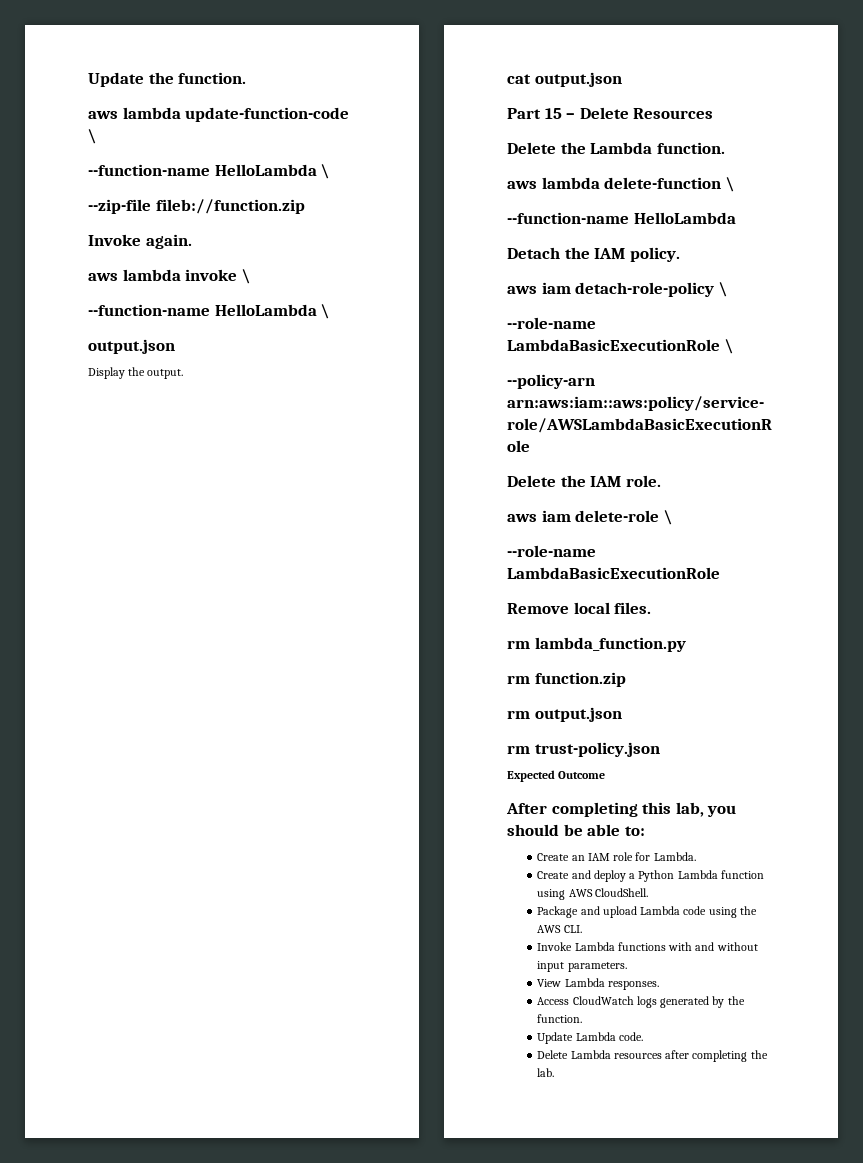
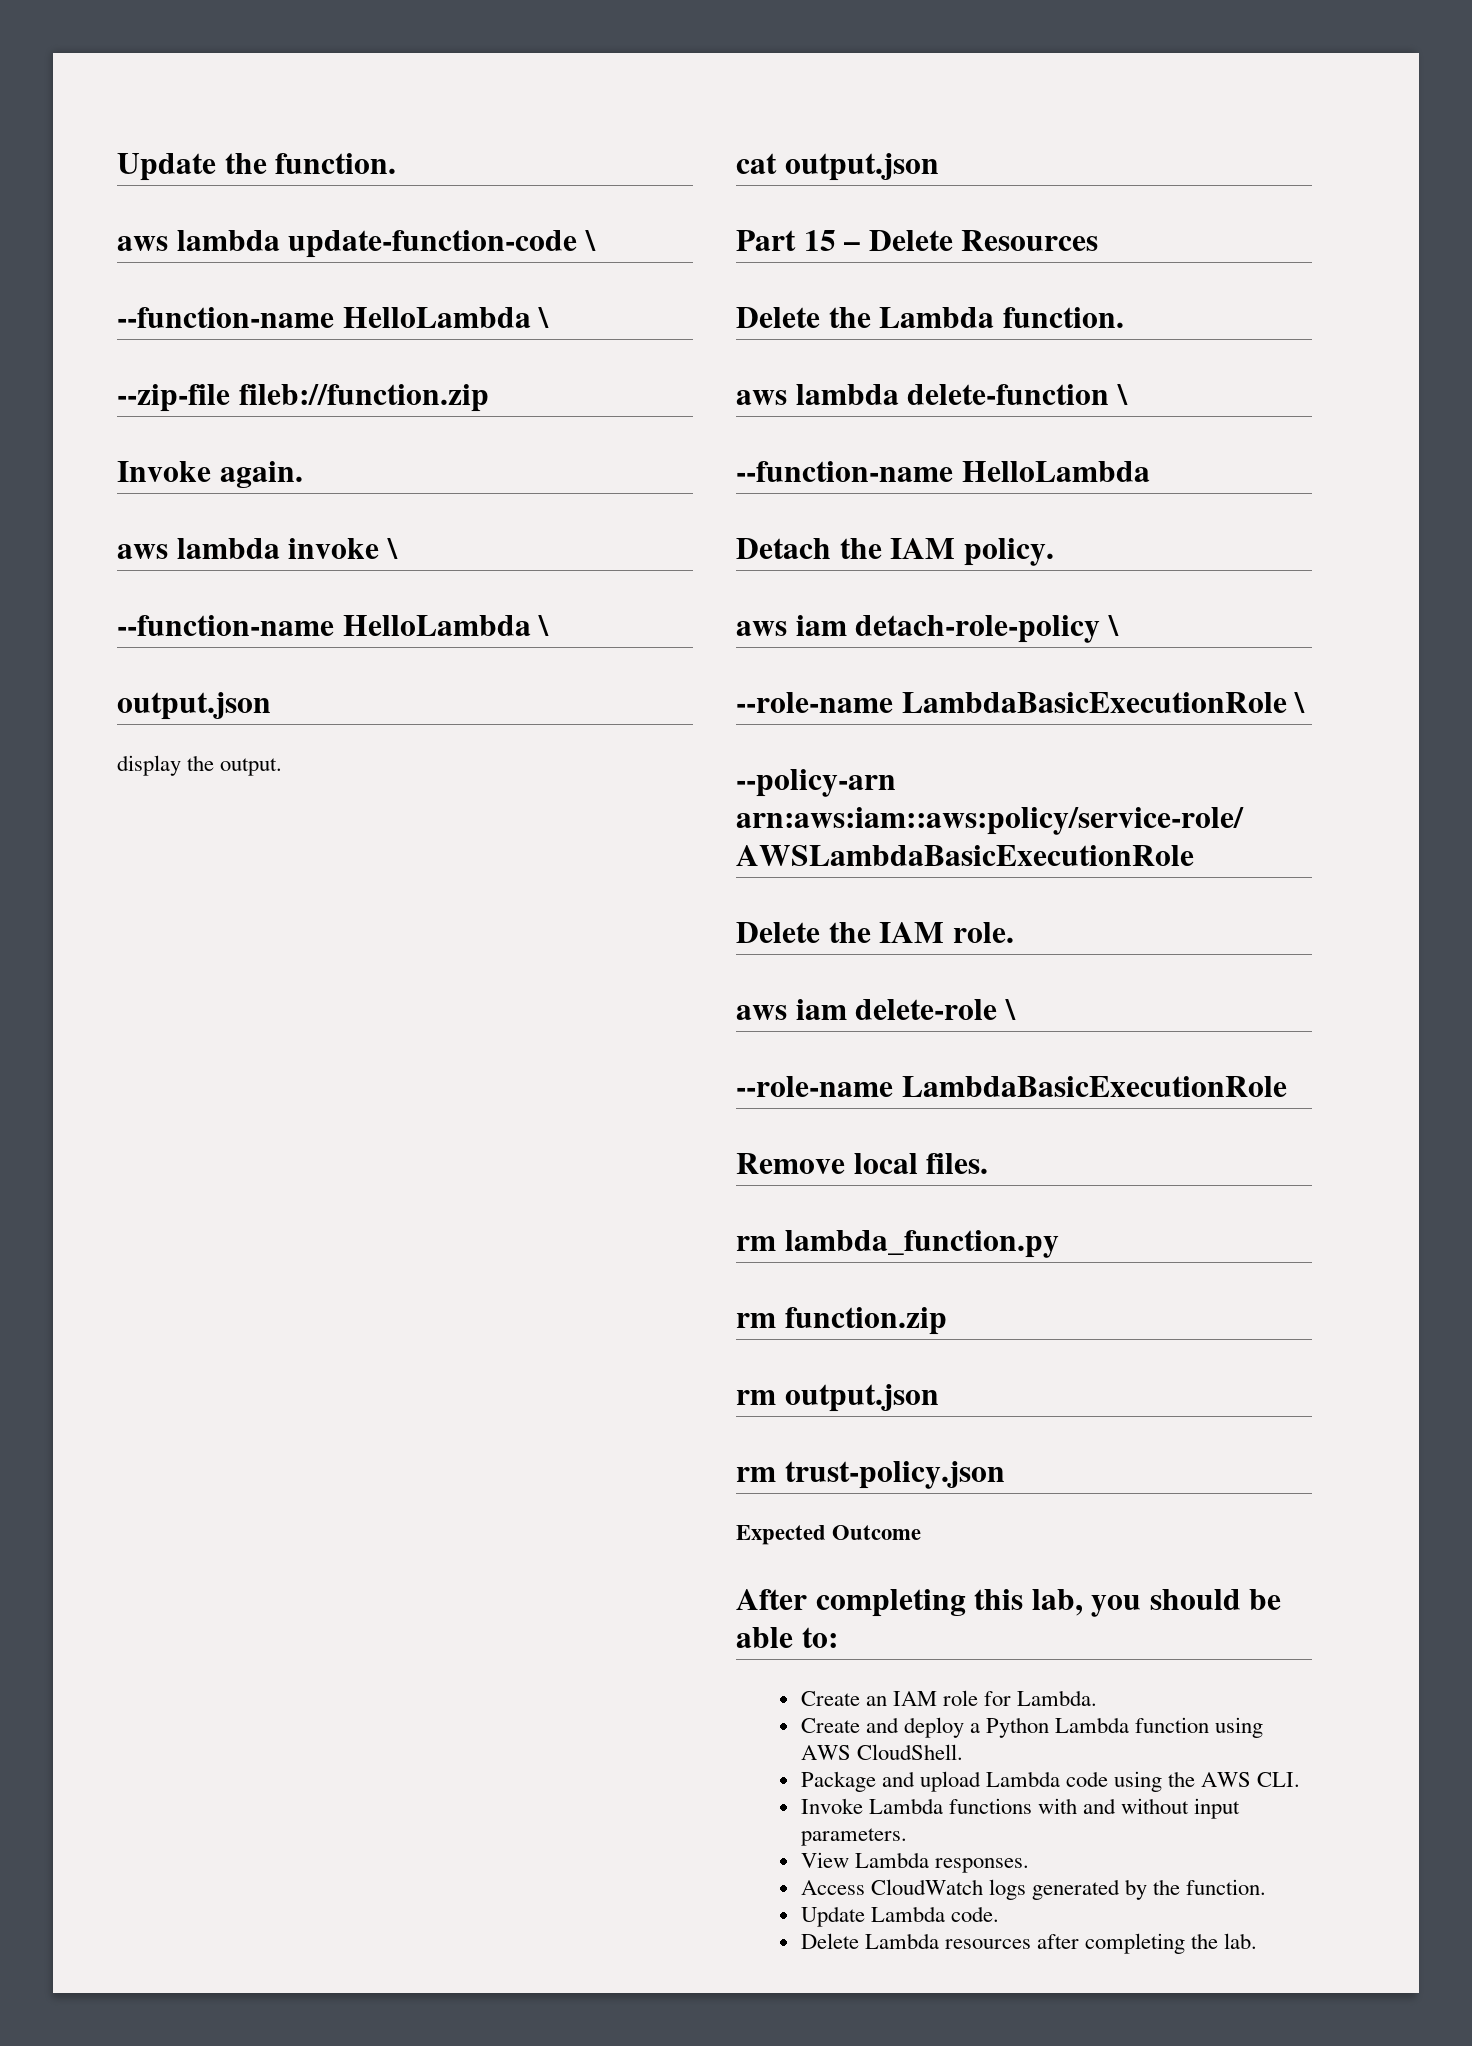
- Display the output.
+ display the output.

